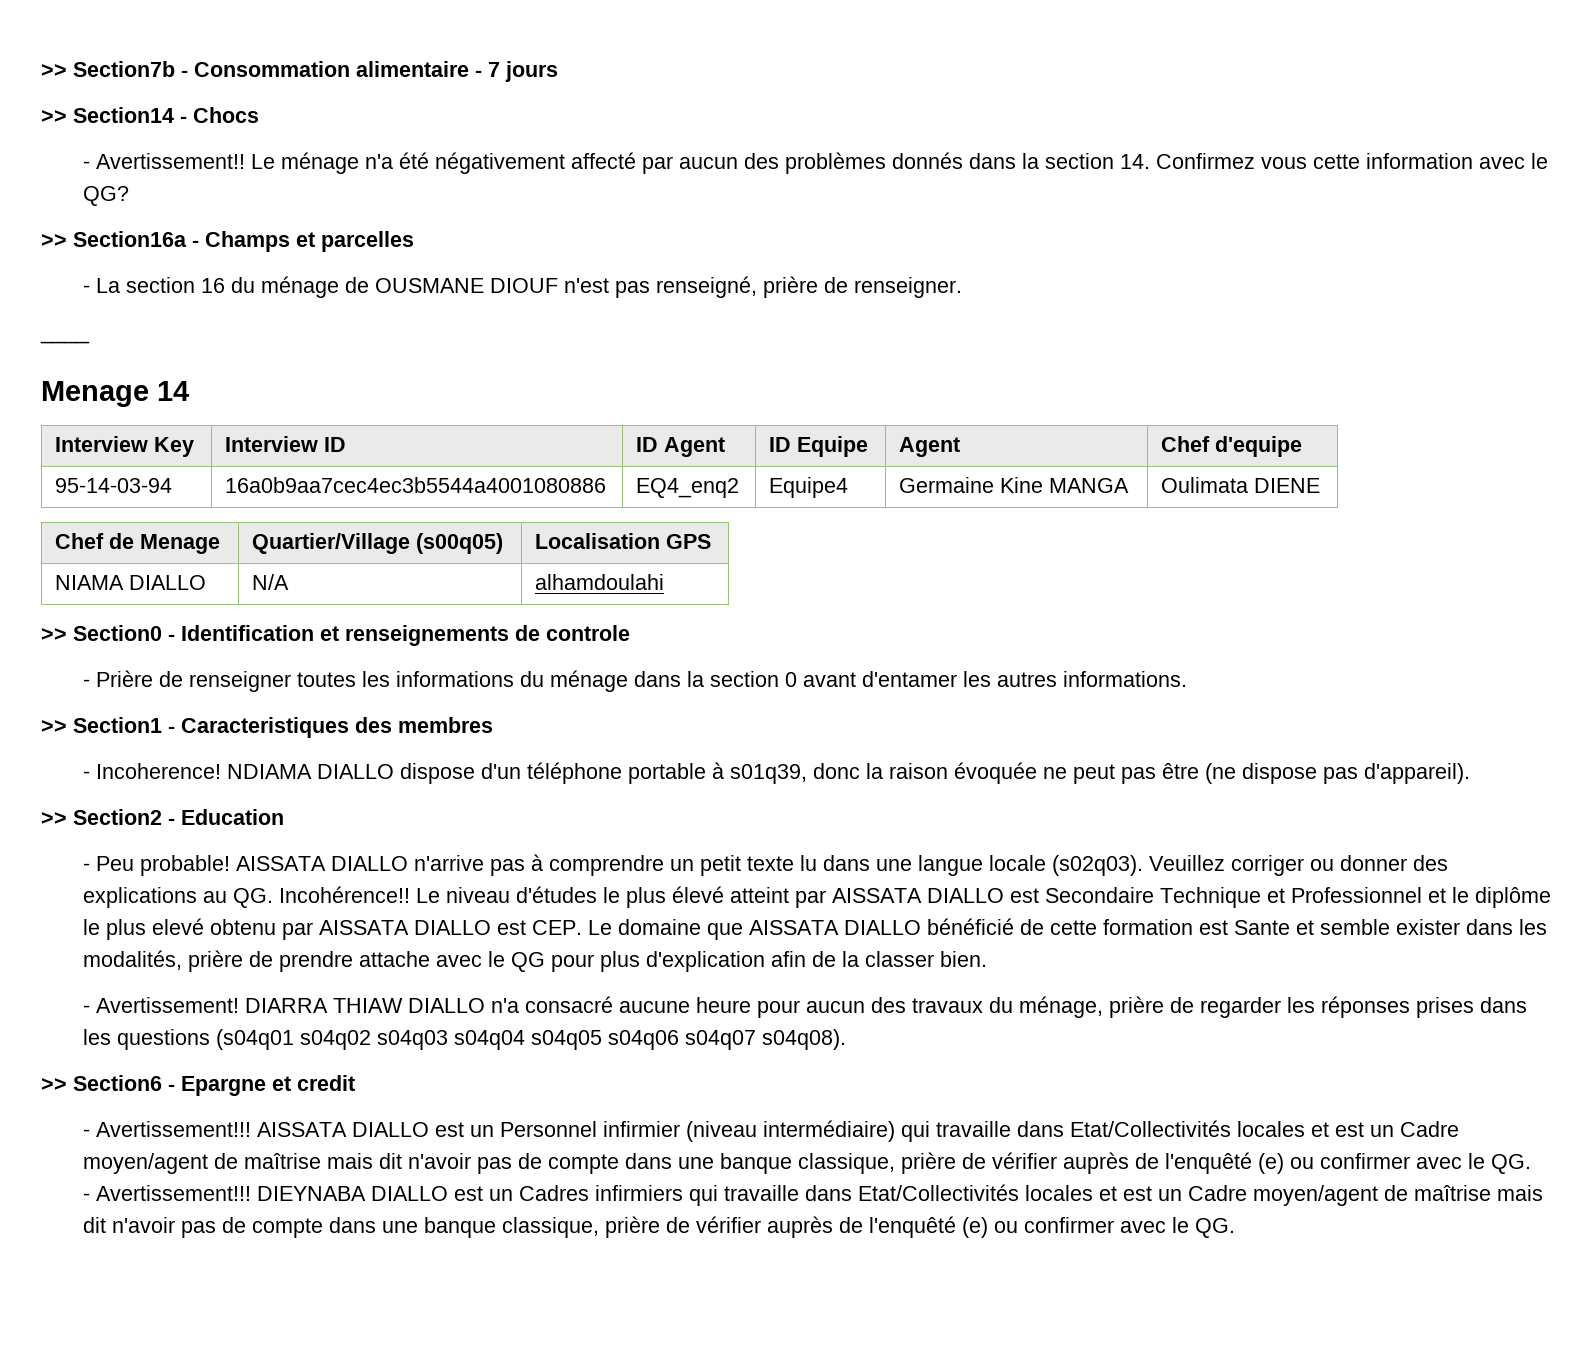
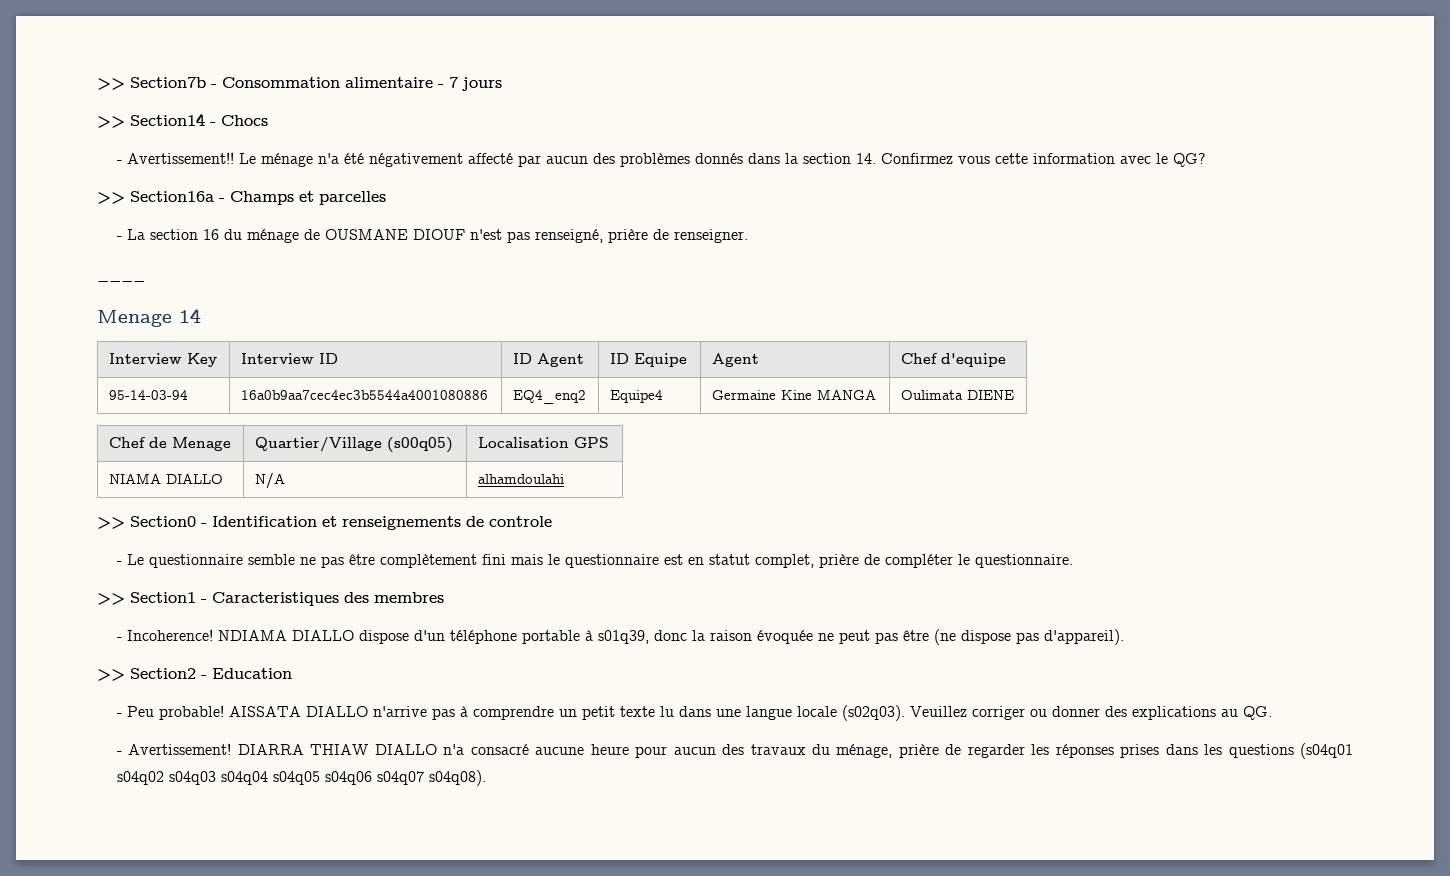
- - Prière de renseigner toutes les informations du ménage dans la section 0 avant d'entamer les autres informations.
+ - Le questionnaire semble ne pas être complètement fini mais le questionnaire est en statut complet, prière de compléter le questionnaire.
- Veuillez corriger ou donner des explications au QG. Incohérence!! Le niveau d'études le plus élevé atteint par AISSATA DIALLO est Secondaire Technique et Professionnel et le diplôme le plus elevé obtenu par AISSATA DIALLO est CEP. Le domaine que AISSATA DIALLO bénéficié de cette formation est Sante et semble exister dans les modalités, prière de prendre attache avec le QG pour plus d'explication afin de la classer bien.
+ Veuillez corriger ou donner des explications au QG.
- >> Section6 - Epargne et credit
- - Avertissement!!! AISSATA DIALLO est un Personnel infirmier (niveau intermédiaire) qui travaille dans Etat/Collectivités locales et est un Cadre moyen/agent de maîtrise mais dit n'avoir pas de compte dans une banque classique, prière de vérifier auprès de l'enquêté (e) ou confirmer avec le QG.
- - Avertissement!!! DIEYNABA DIALLO est un Cadres infirmiers qui travaille dans Etat/Collectivités locales et est un Cadre moyen/agent de maîtrise mais dit n'avoir pas de compte dans une banque classique, prière de vérifier auprès de l'enquêté (e) ou confirmer avec le QG.

